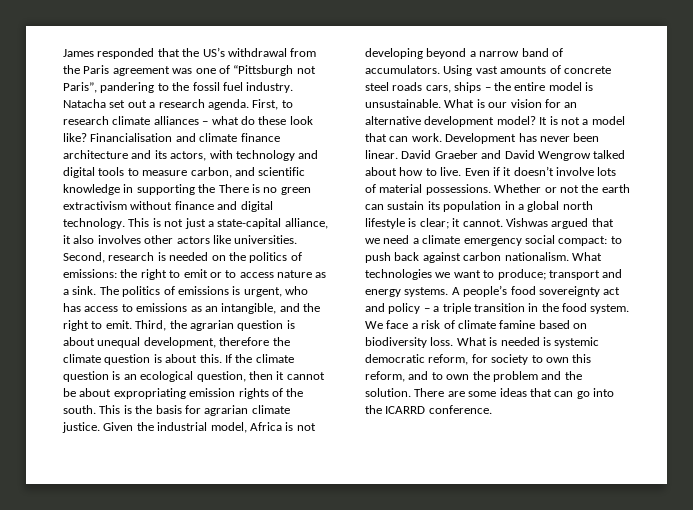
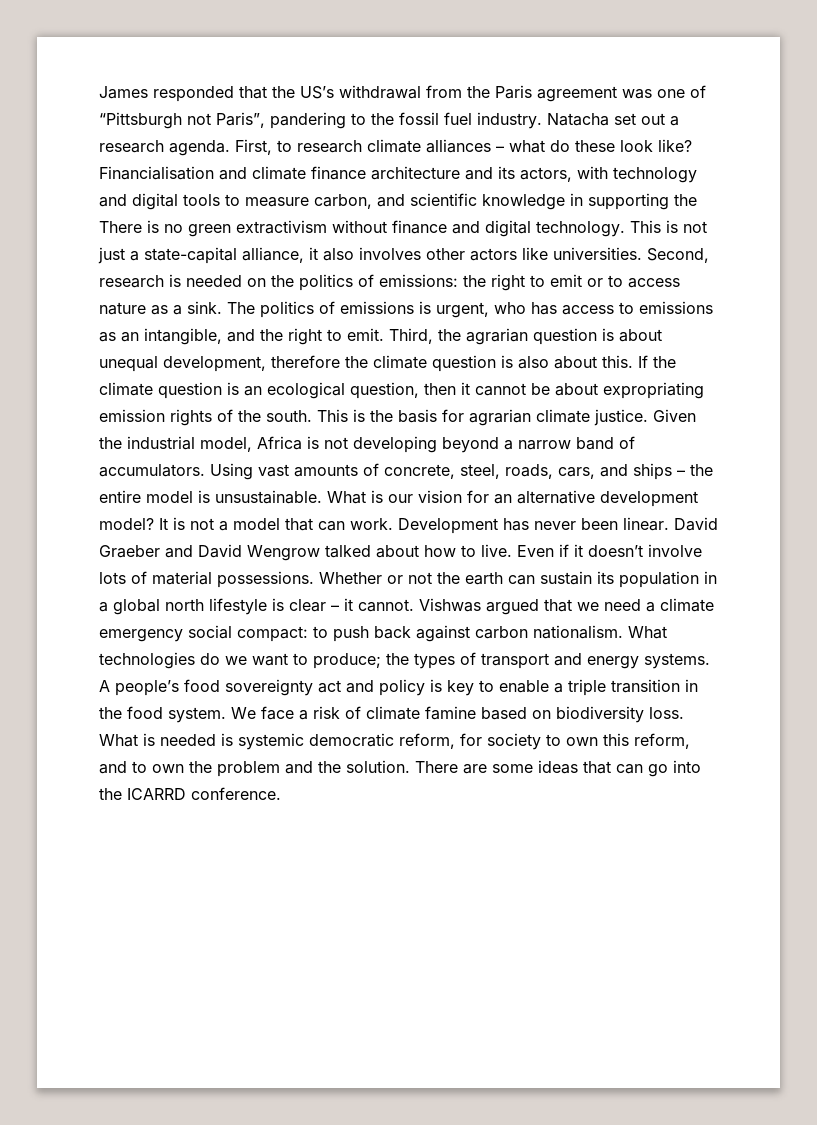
- Third, the agrarian question is about unequal development, therefore the climate question is about this.
+ Third, the agrarian question is about unequal development, therefore the climate question is also about this.
- Using vast amounts of concrete steel roads cars, ships – the entire model is unsustainable.
+ Using vast amounts of concrete, steel, roads, cars, and ships – the entire model is unsustainable.
- Whether or not the earth can sustain its population in a global north lifestyle is clear; it cannot.
+ Whether or not the earth can sustain its population in a global north lifestyle is clear – it cannot.
- What technologies we want to produce; transport and energy systems.
+ What technologies do we want to produce; the types of transport and energy systems.
- A people’s food sovereignty act and policy – a triple transition in the food system.
+ A people’s food sovereignty act and policy is key to enable a triple transition in the food system.

